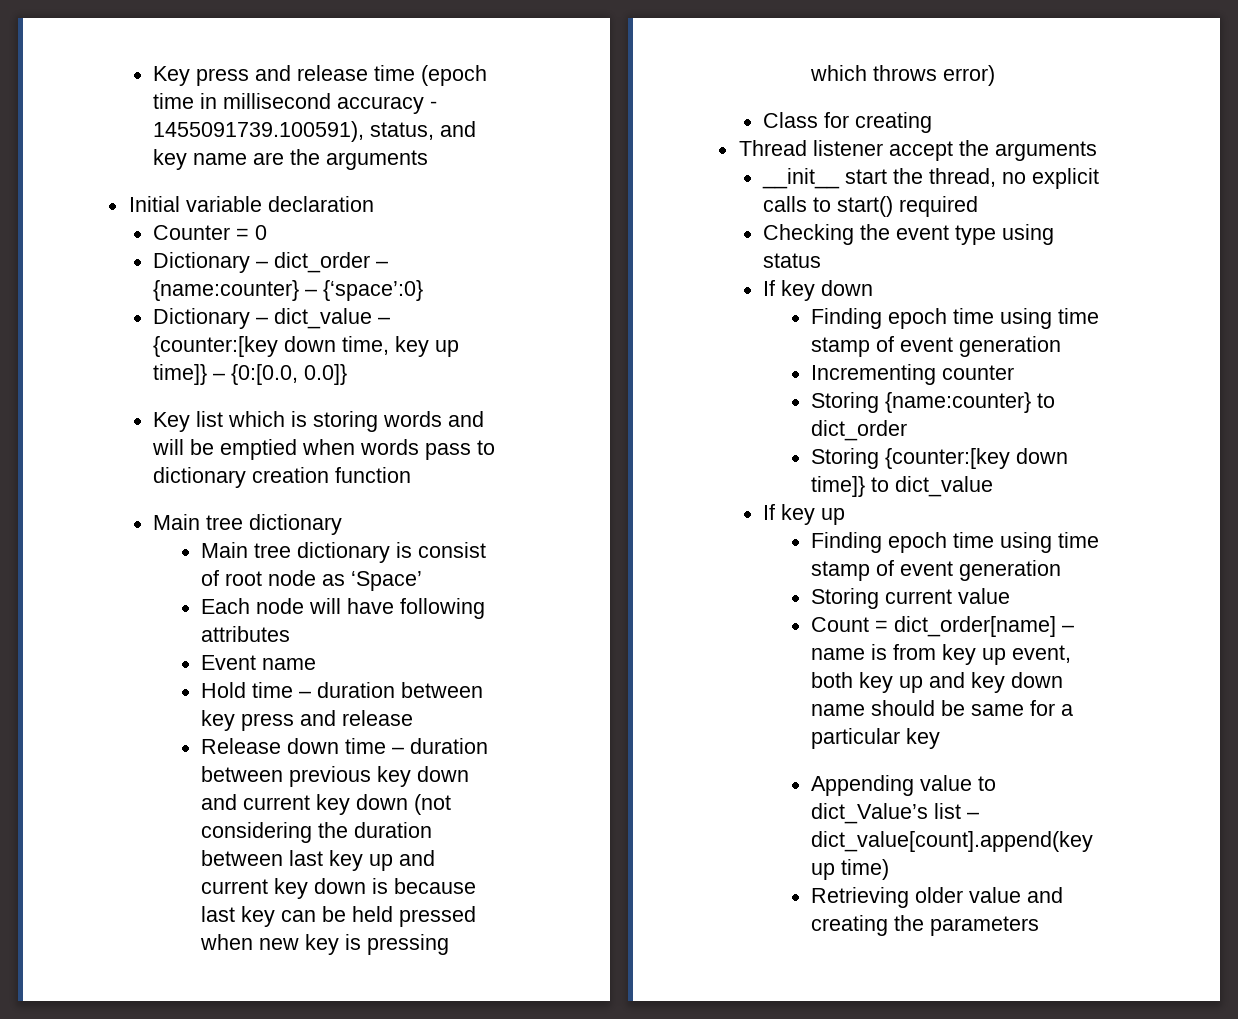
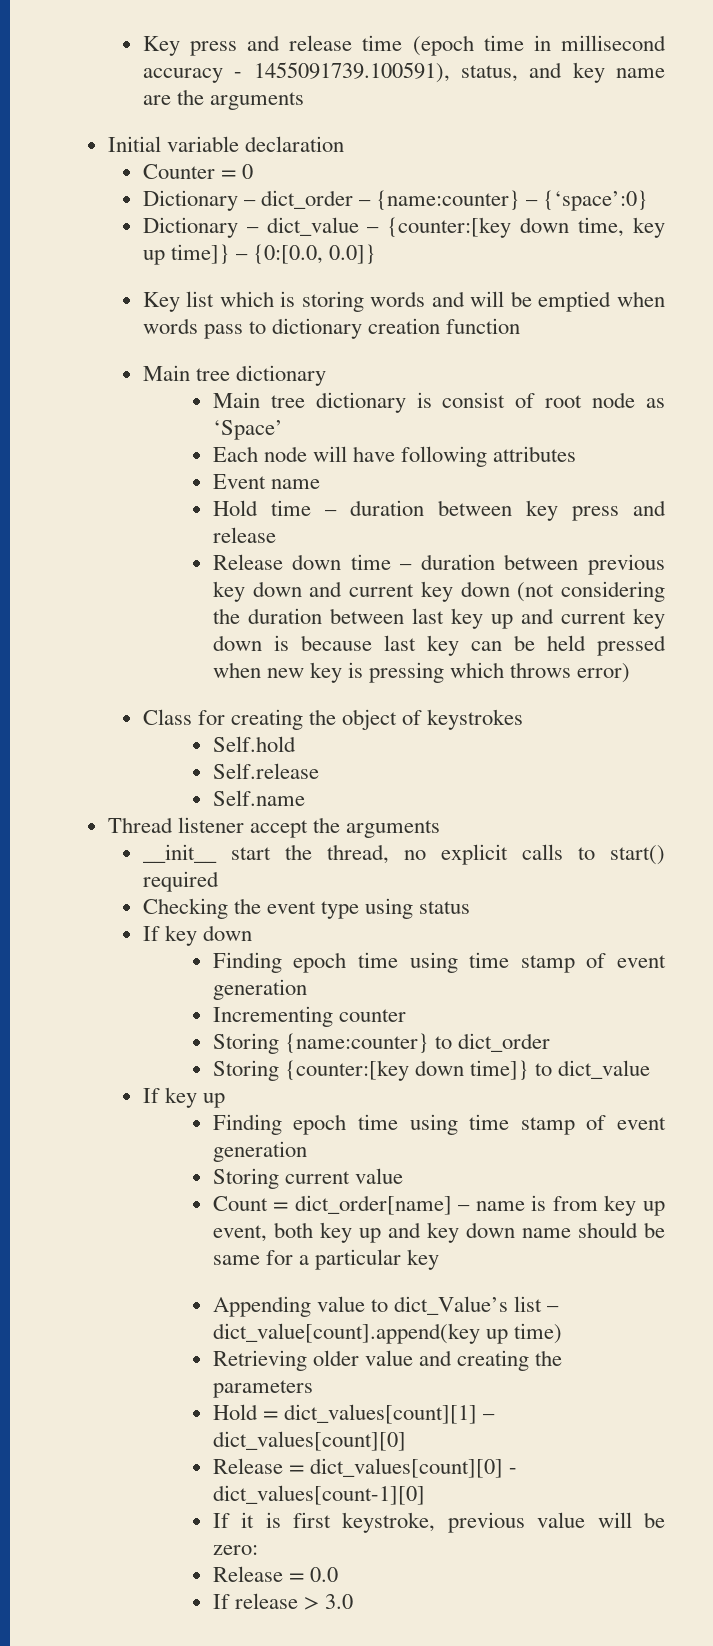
- Class for creating
+ Class for creating the object of keystrokes
+ Self.hold
+ Self.release
+ Self.name
+ Hold = dict_values[count][1] – dict_values[count][0]
+ Release = dict_values[count][0] - dict_values[count-1][0]
+ If it is first keystroke, previous value will be zero:
+ Release = 0.0
+ If release > 3.0

